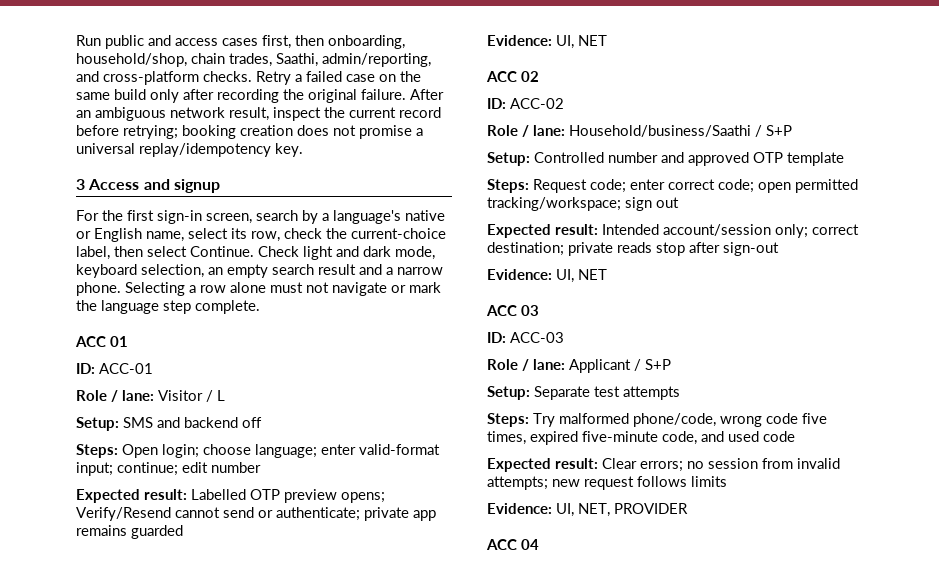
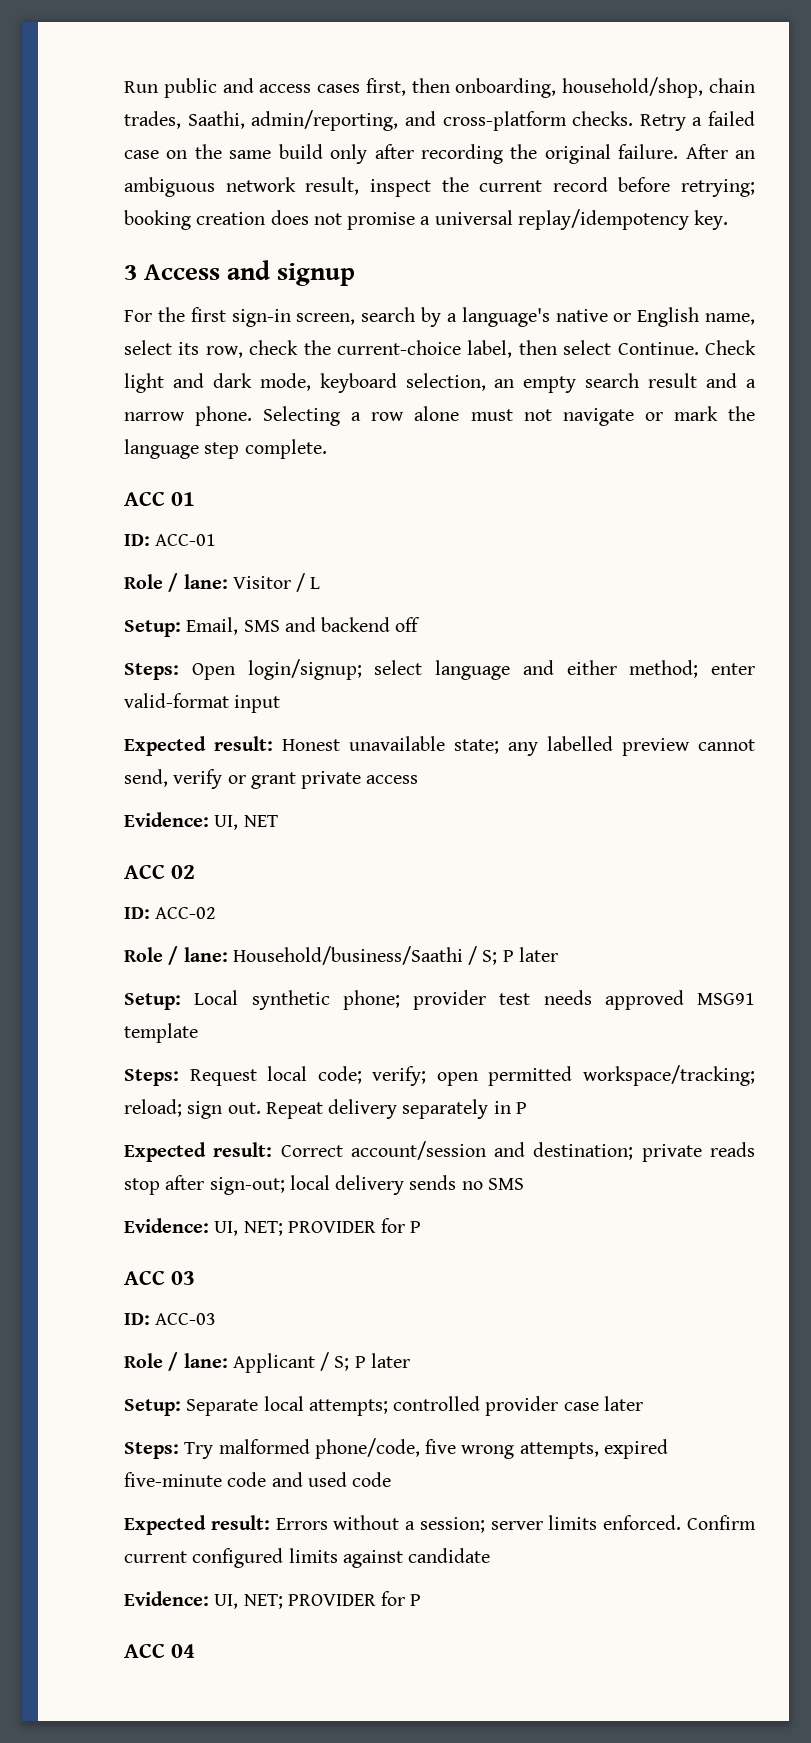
- Setup: SMS and backend off
+ Setup: Email, SMS and backend off
- Steps: Open login; choose language; enter valid-format input; continue; edit number
- Expected result: Labelled OTP preview opens; Verify/Resend cannot send or authenticate; private app remains guarded
+ Steps: Open login/signup; select language and either method; enter valid-format input
+ Expected result: Honest unavailable state; any labelled preview cannot send, verify or grant private access
- Role / lane: Household/business/Saathi / S+P
- Setup: Controlled number and approved OTP template
- Steps: Request code; enter correct code; open permitted tracking/workspace; sign out
- Expected result: Intended account/session only; correct destination; private reads stop after sign-out
- Evidence: UI, NET
+ Role / lane: Household/business/Saathi / S; P later
+ Setup: Local synthetic phone; provider test needs approved MSG91 template
+ Steps: Request local code; verify; open permitted workspace/tracking; reload; sign out. Repeat delivery separately in P
+ Expected result: Correct account/session and destination; private reads stop after sign-out; local delivery sends no SMS
+ Evidence: UI, NET; PROVIDER for P
- Role / lane: Applicant / S+P
+ Role / lane: Applicant / S; P later
- Setup: Separate test attempts
+ Setup: Separate local attempts; controlled provider case later
- Steps: Try malformed phone/code, wrong code five times, expired five-minute code, and used code
+ Steps: Try malformed phone/code, five wrong attempts, expired five-minute code and used code
- Expected result: Clear errors; no session from invalid attempts; new request follows limits
- Evidence: UI, NET, PROVIDER
+ Expected result: Errors without a session; server limits enforced. Confirm current configured limits against candidate
+ Evidence: UI, NET; PROVIDER for P

